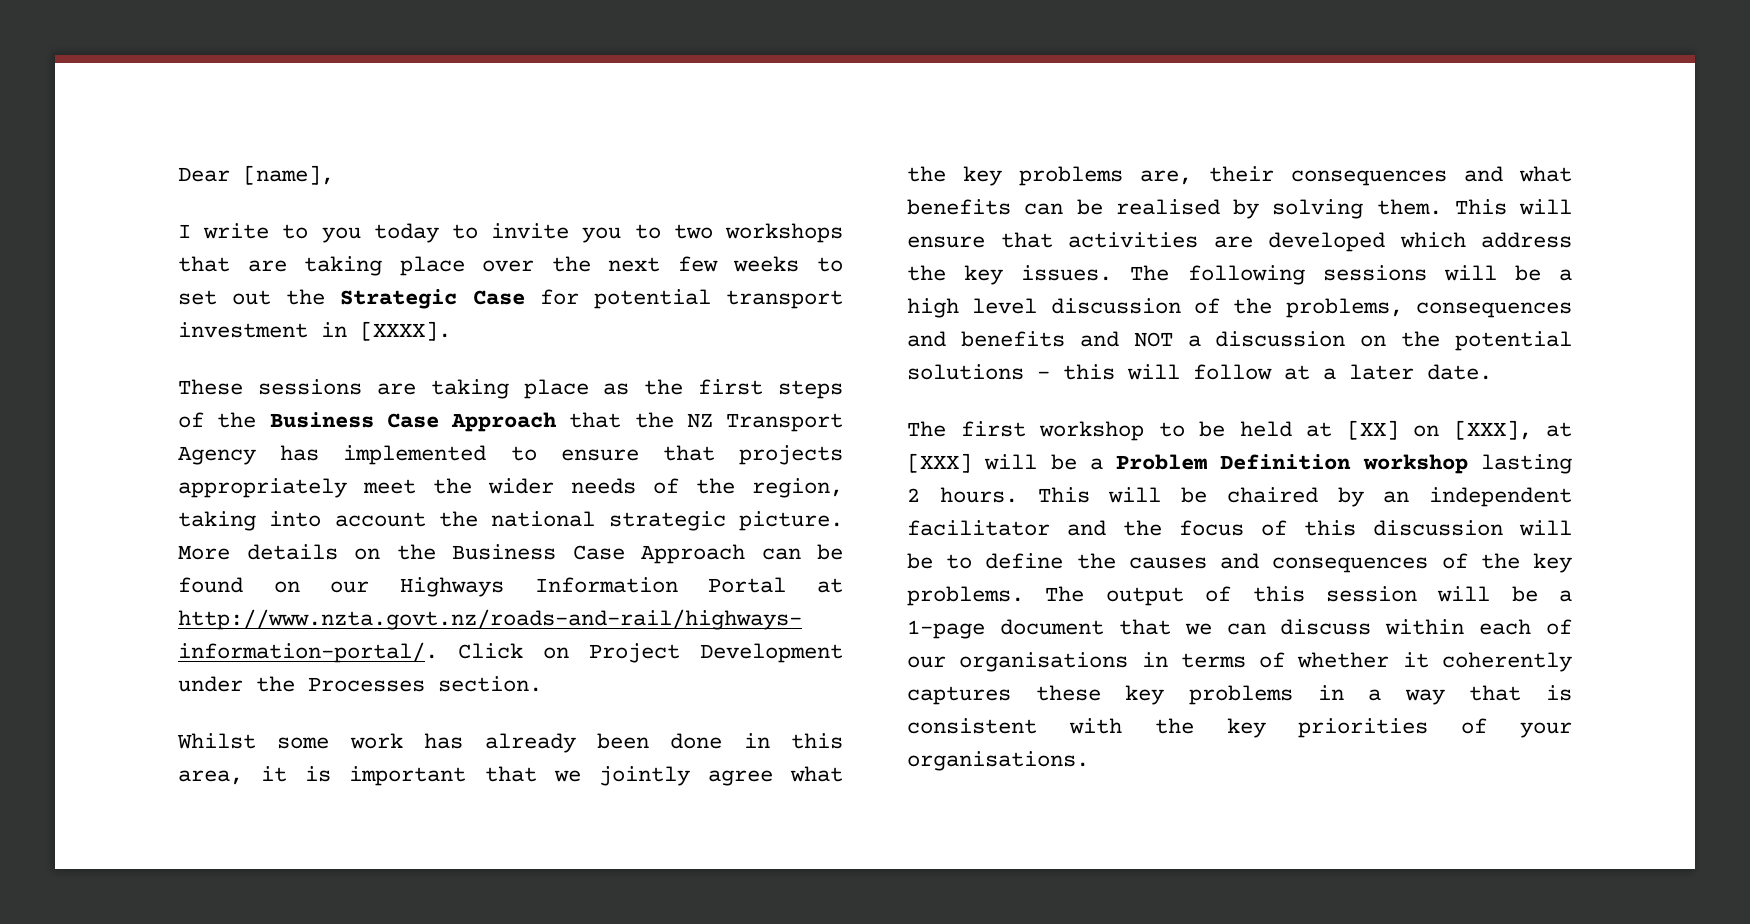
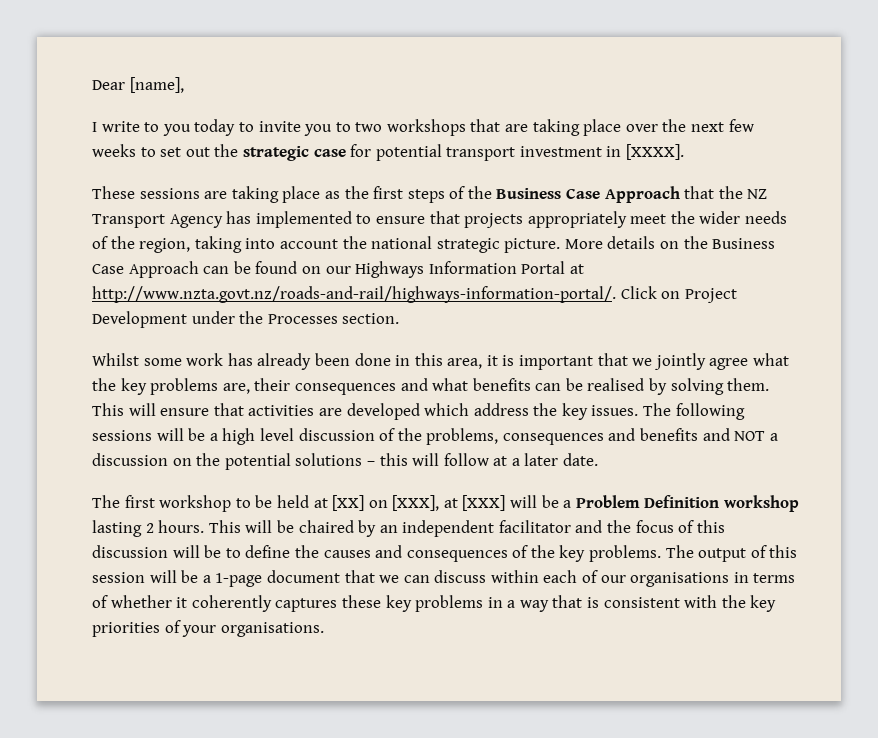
- I write to you today to invite you to two workshops that are taking place over the next few weeks to set out the Strategic Case for potential transport investment in [XXXX].
+ I write to you today to invite you to two workshops that are taking place over the next few weeks to set out the strategic case for potential transport investment in [XXXX].

